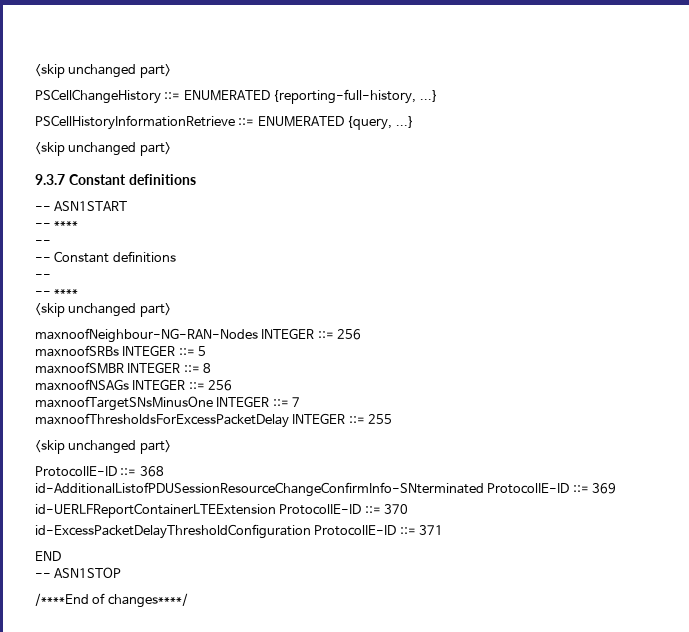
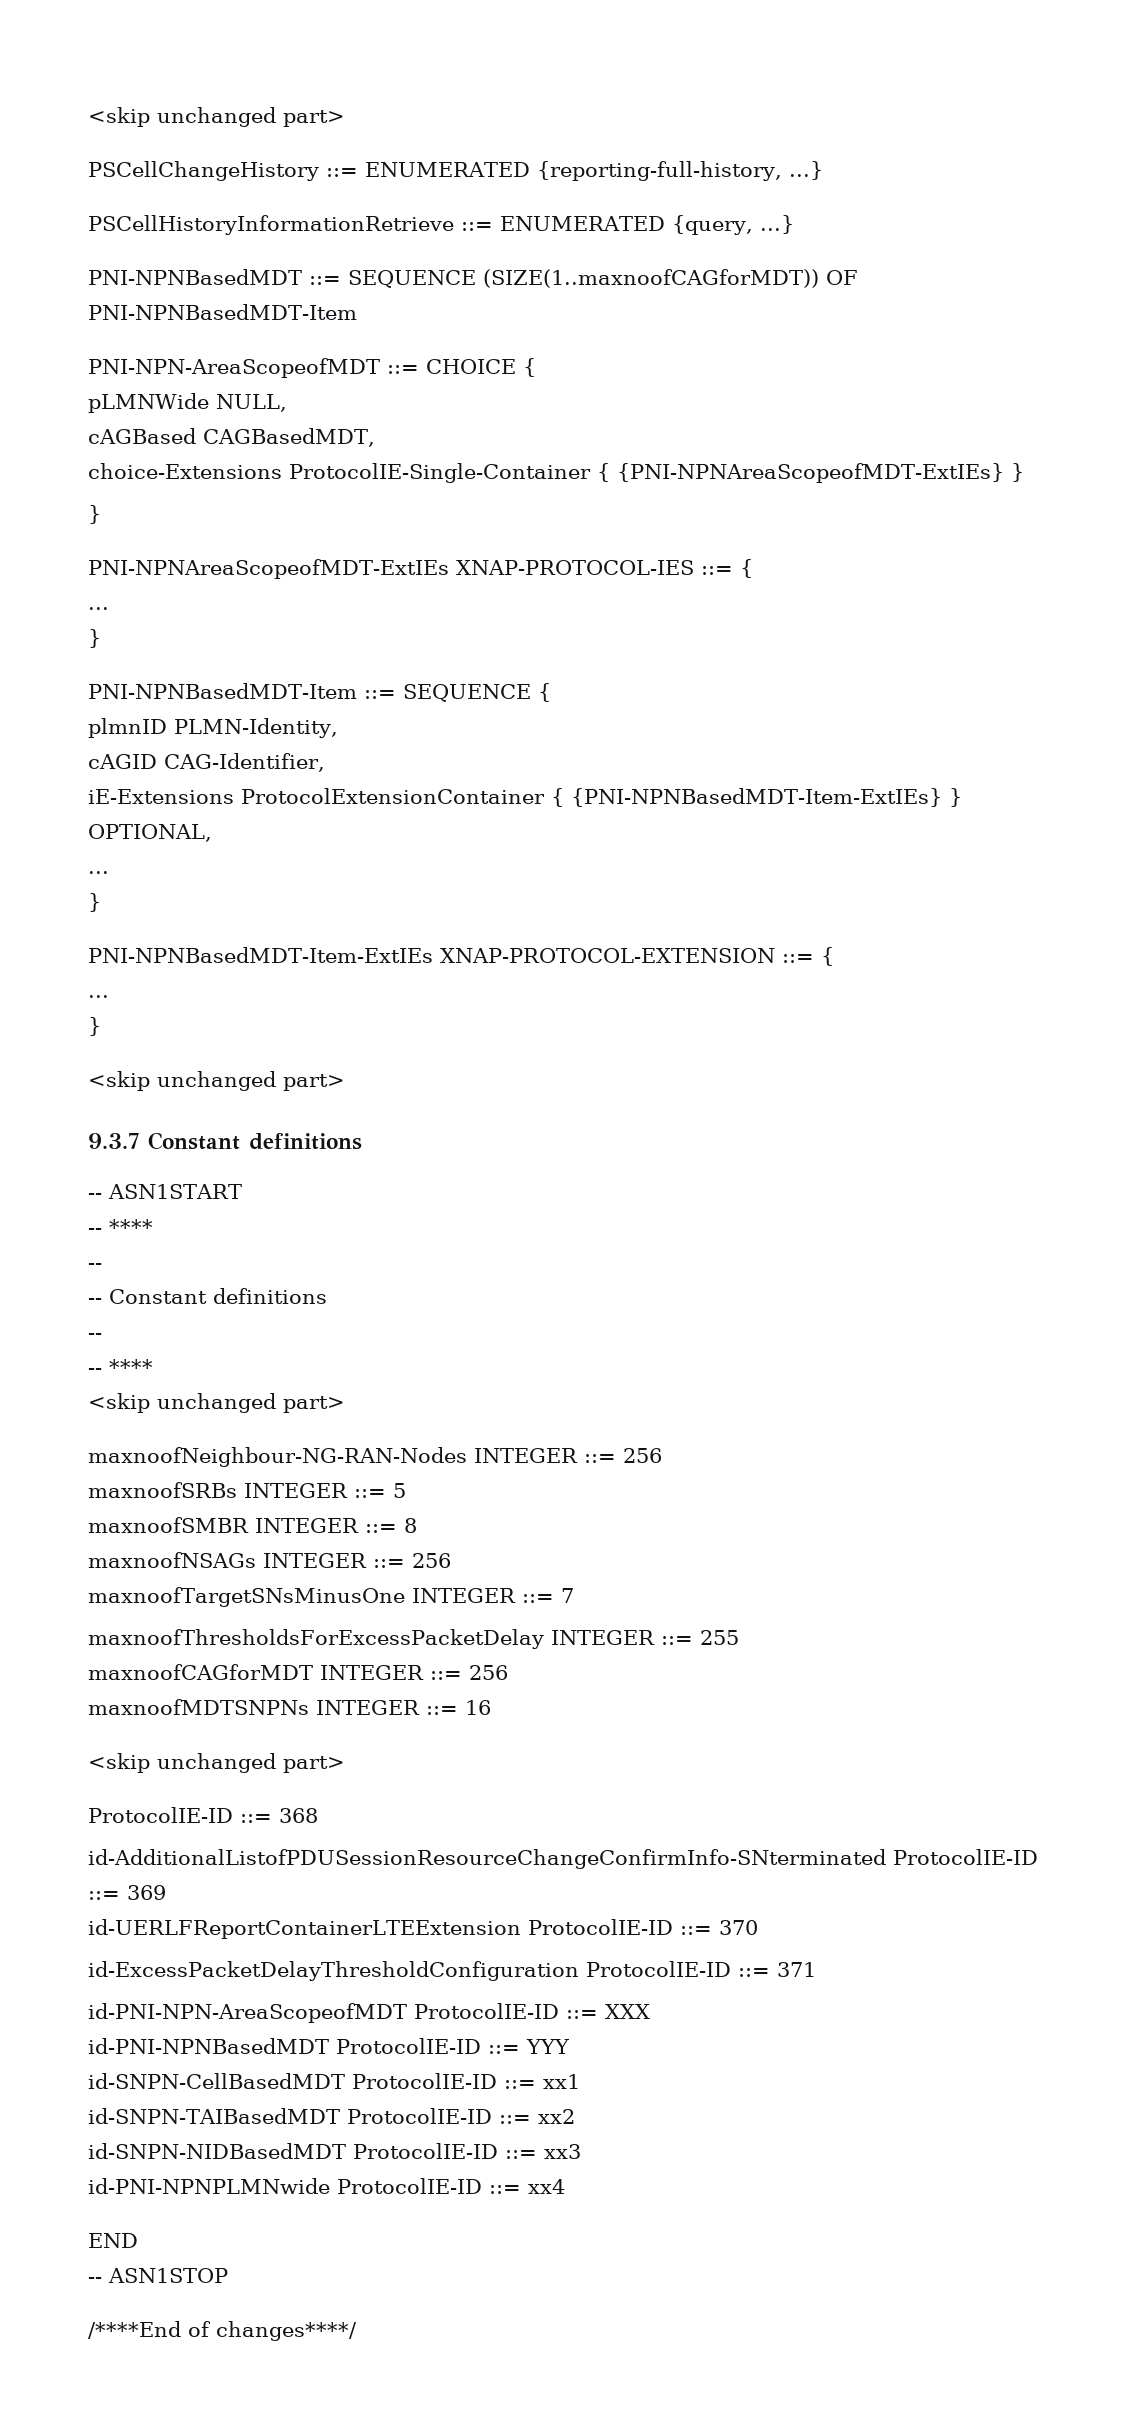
+ PNI-NPNBasedMDT ::= SEQUENCE (SIZE(1..maxnoofCAGforMDT)) OF PNI-NPNBasedMDT-Item
+ PNI-NPN-AreaScopeofMDT ::= CHOICE {
+ pLMNWide NULL,
+ cAGBased CAGBasedMDT,
+ choice-Extensions ProtocolIE-Single-Container { {PNI-NPNAreaScopeofMDT-ExtIEs} }
+ }
+ PNI-NPNAreaScopeofMDT-ExtIEs XNAP-PROTOCOL-IES ::= {
+ ...
+ }
+ PNI-NPNBasedMDT-Item ::= SEQUENCE {
+ plmnID PLMN-Identity,
+ cAGID CAG-Identifier,
+ iE-Extensions ProtocolExtensionContainer { {PNI-NPNBasedMDT-Item-ExtIEs} } OPTIONAL,
+ ...
+ }
+ PNI-NPNBasedMDT-Item-ExtIEs XNAP-PROTOCOL-EXTENSION ::= {
+ ...
+ }
+ maxnoofCAGforMDT INTEGER ::= 256
+ maxnoofMDTSNPNs INTEGER ::= 16
+ id-PNI-NPN-AreaScopeofMDT ProtocolIE-ID ::= XXX
+ id-PNI-NPNBasedMDT ProtocolIE-ID ::= YYY
+ id-SNPN-CellBasedMDT ProtocolIE-ID ::= xx1
+ id-SNPN-TAIBasedMDT ProtocolIE-ID ::= xx2
+ id-SNPN-NIDBasedMDT ProtocolIE-ID ::= xx3
+ id-PNI-NPNPLMNwide ProtocolIE-ID ::= xx4

